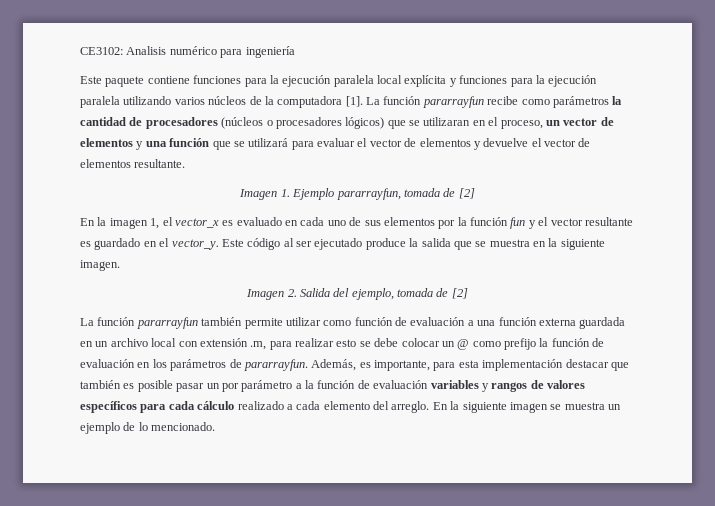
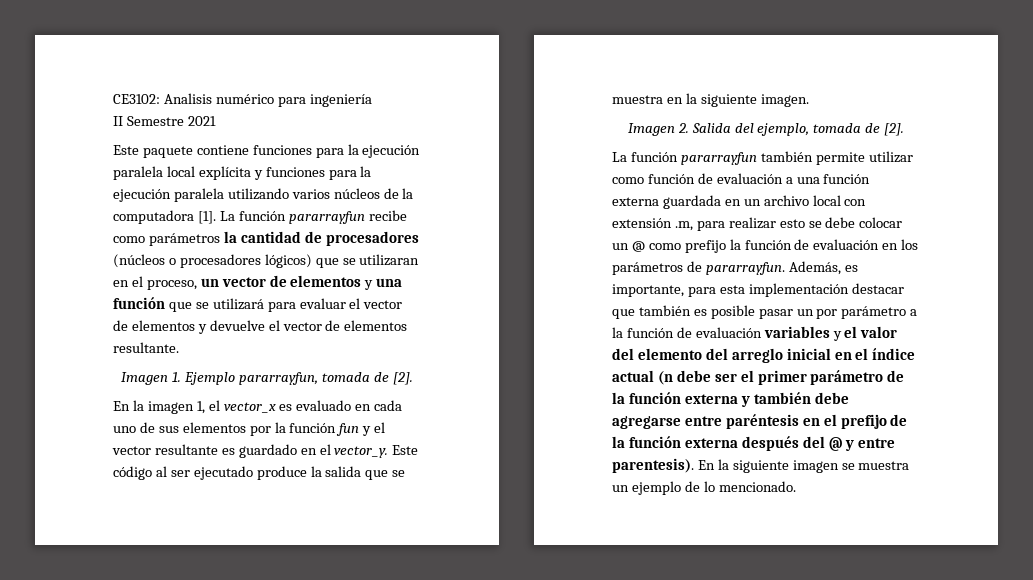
+ II Semestre 2021
- Imagen 1. Ejemplo pararrayfun, tomada de [2]
+ Imagen 1. Ejemplo pararrayfun, tomada de [2].
- Imagen 2. Salida del ejemplo, tomada de [2]
+ Imagen 2. Salida del ejemplo, tomada de [2].
- Además, es importante, para esta implementación destacar que también es posible pasar un por parámetro a la función de evaluación variables y rangos de valores específicos para cada cálculo realizado a cada elemento del arreglo.
+ Además, es importante, para esta implementación destacar que también es posible pasar un por parámetro a la función de evaluación variables y el valor del elemento del arreglo inicial en el índice actual (n debe ser el primer parámetro de la función externa y también debe agregarse entre paréntesis en el prefijo de la función externa después del @ y entre parentesis).

